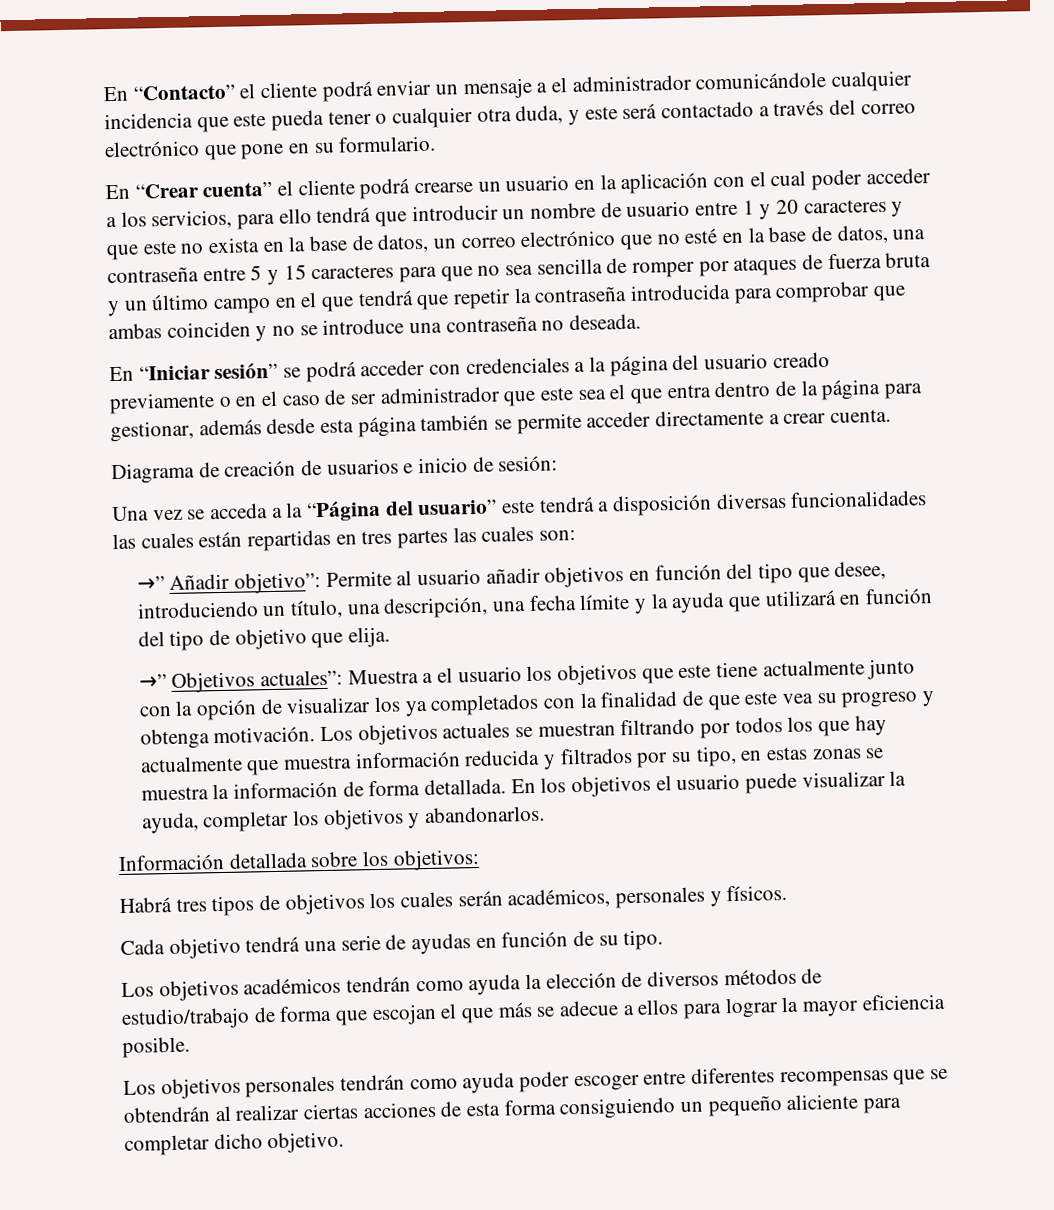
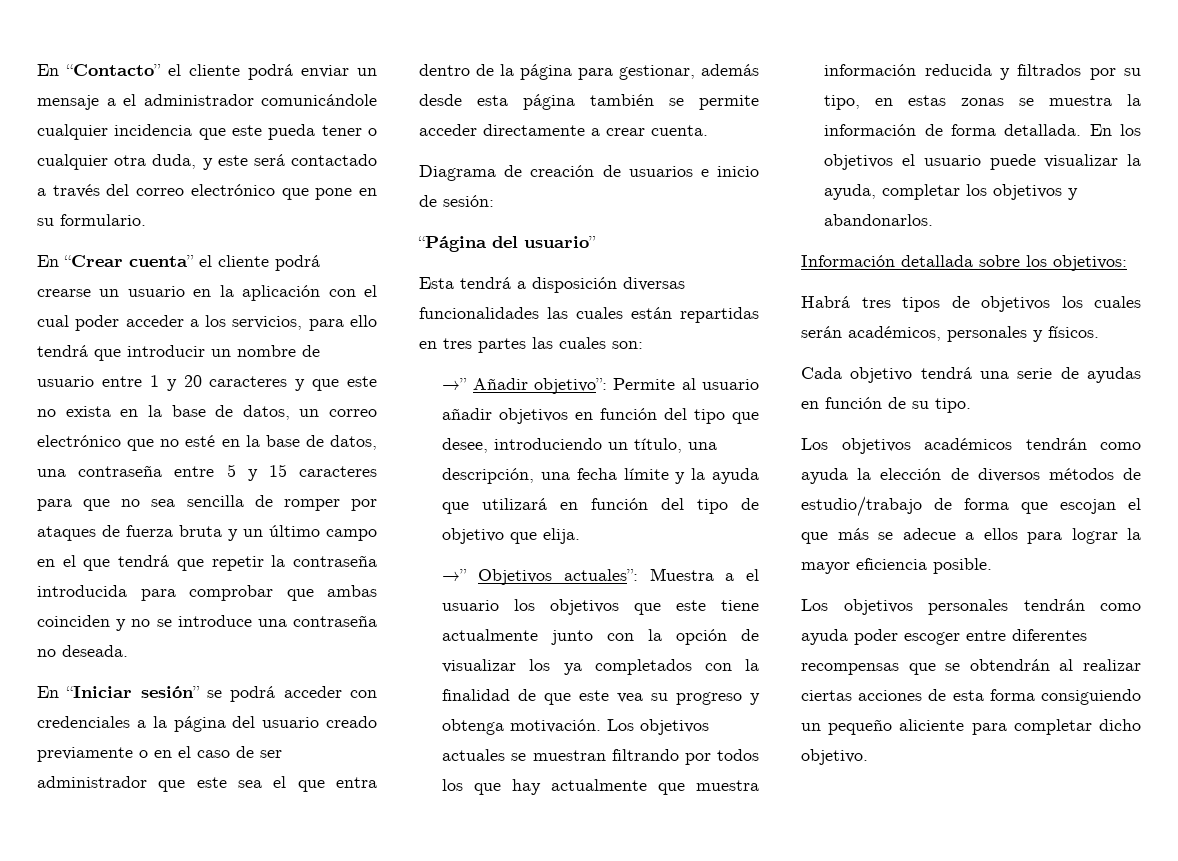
- Una vez se acceda a la “Página del usuario” este tendrá a disposición diversas funcionalidades las cuales están repartidas en tres partes las cuales son:
+ “Página del usuario”
+ Esta tendrá a disposición diversas funcionalidades las cuales están repartidas en tres partes las cuales son:

